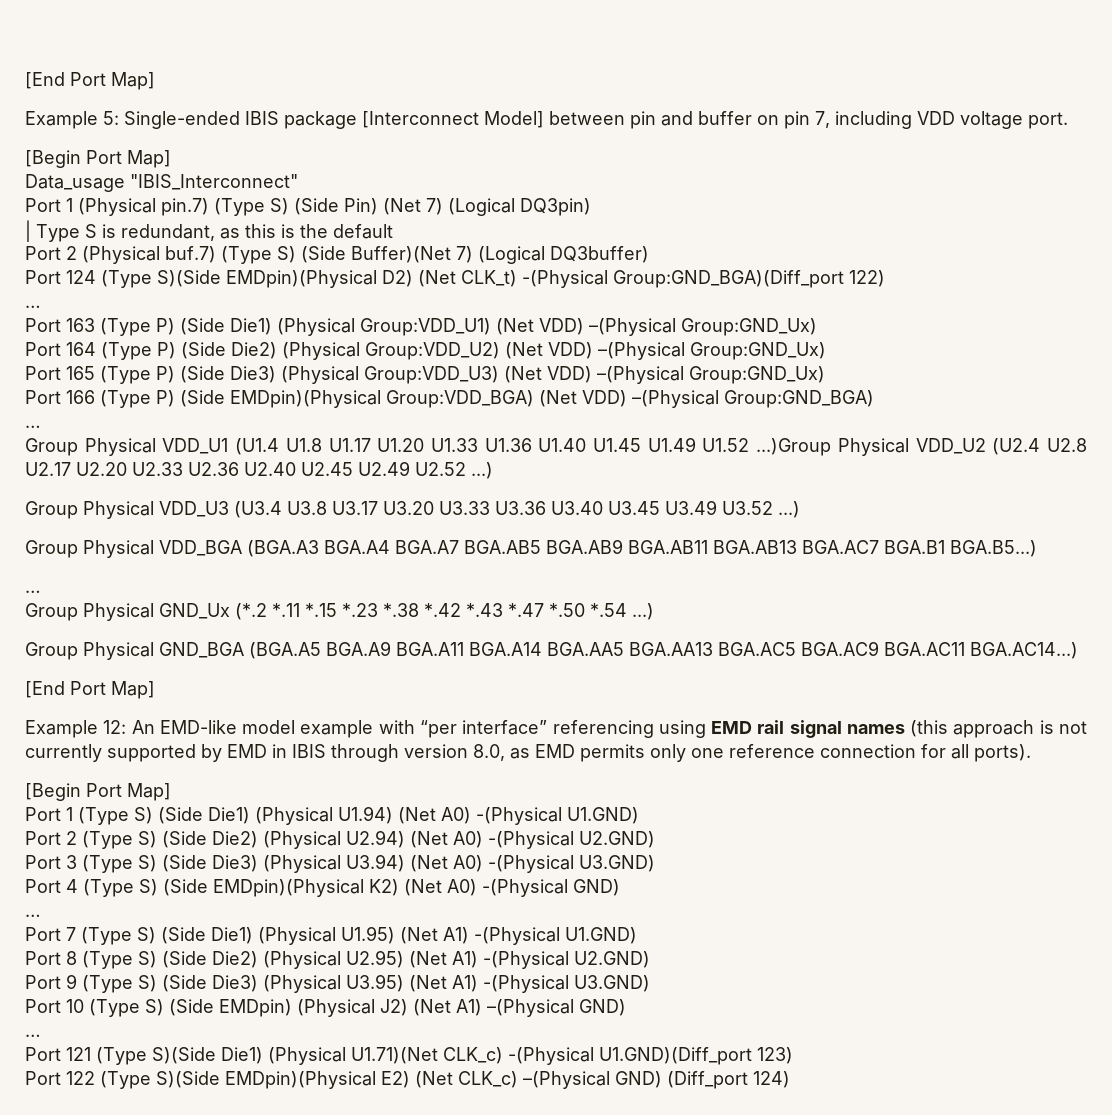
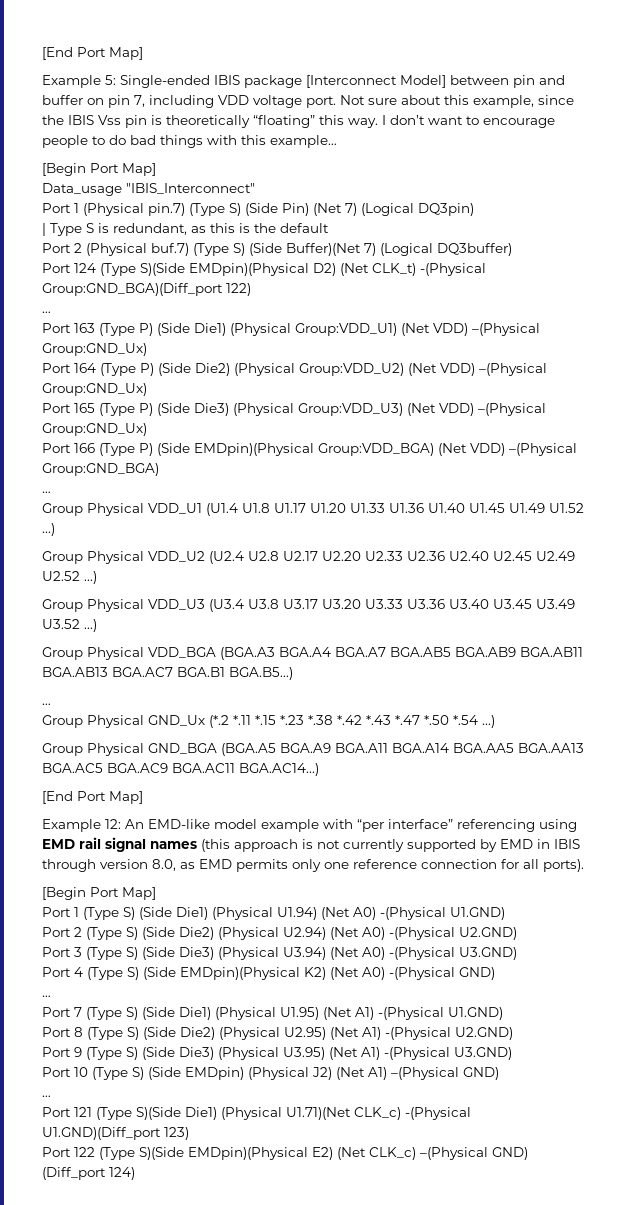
+ Not sure about this example, since the IBIS Vss pin is theoretically “floating” this way. I don’t want to encourage people to do bad things with this example…
- Group Physical VDD_U1 (U1.4 U1.8 U1.17 U1.20 U1.33 U1.36 U1.40 U1.45 U1.49 U1.52 ...)Group Physical VDD_U2 (U2.4 U2.8 U2.17 U2.20 U2.33 U2.36 U2.40 U2.45 U2.49 U2.52 ...)
+ Group Physical VDD_U1 (U1.4 U1.8 U1.17 U1.20 U1.33 U1.36 U1.40 U1.45 U1.49 U1.52 ...)
+ Group Physical VDD_U2 (U2.4 U2.8 U2.17 U2.20 U2.33 U2.36 U2.40 U2.45 U2.49 U2.52 ...)

